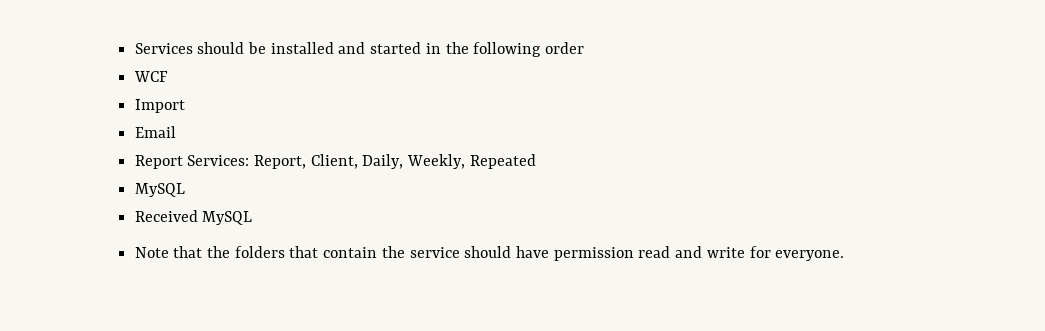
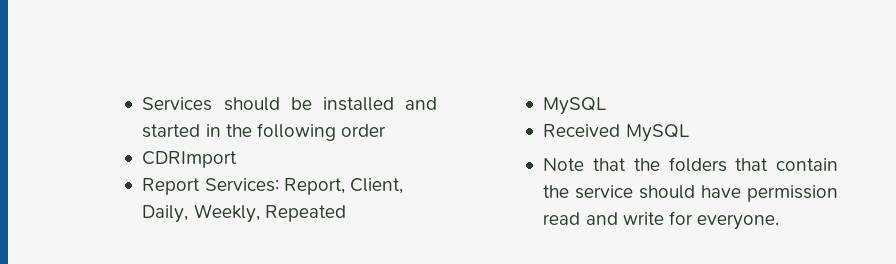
- WCF
- Import
- Email
+ CDRImport

